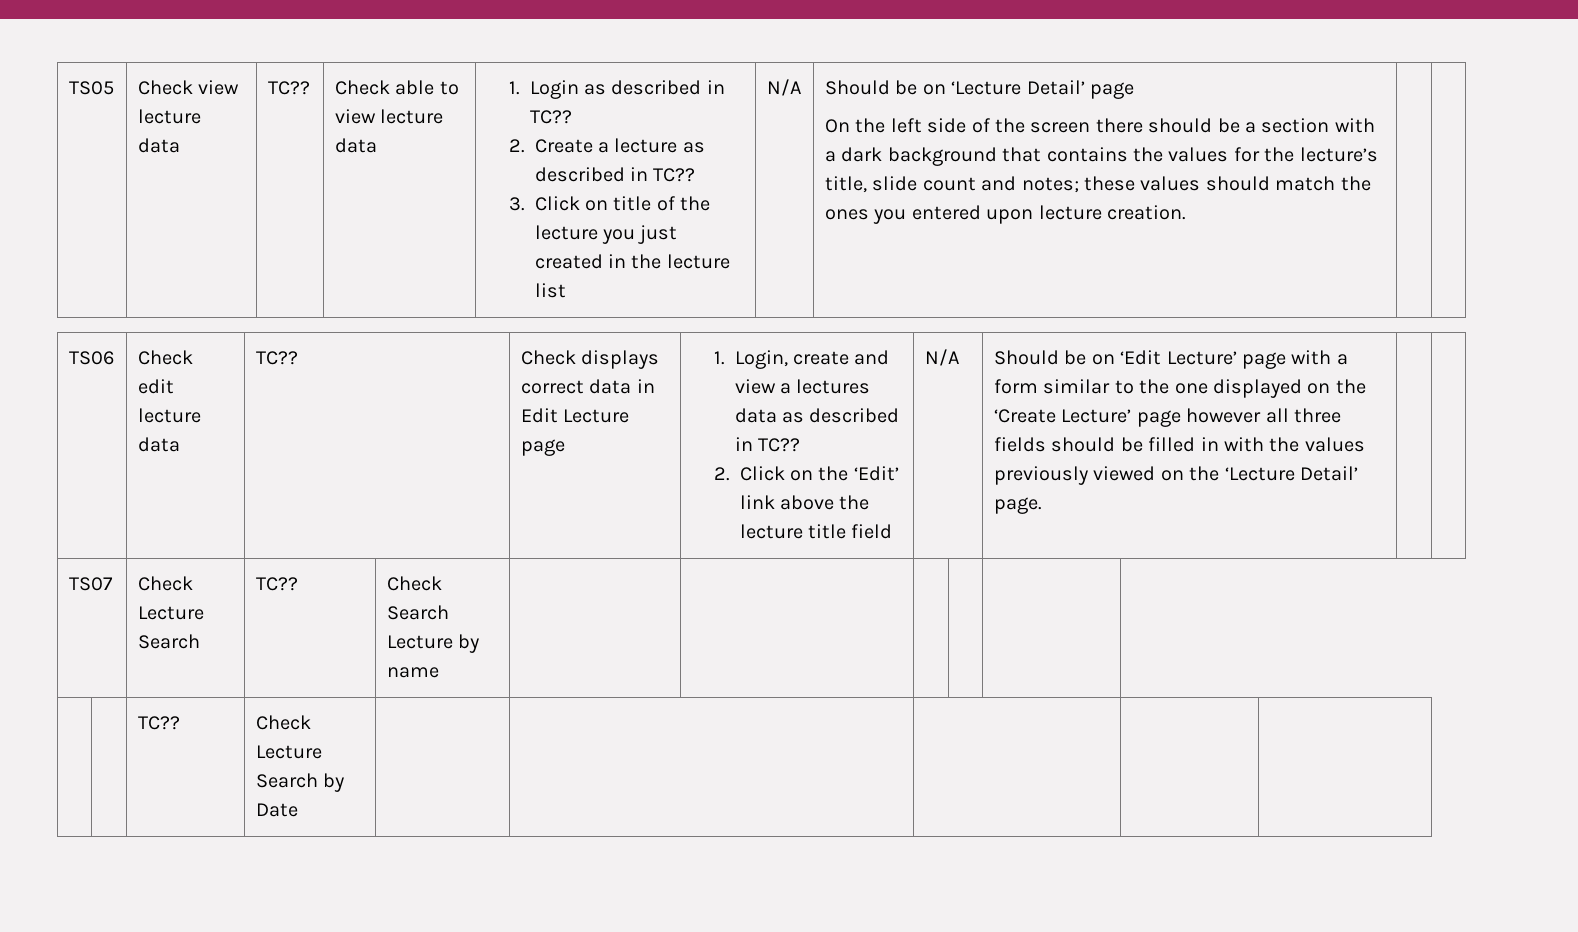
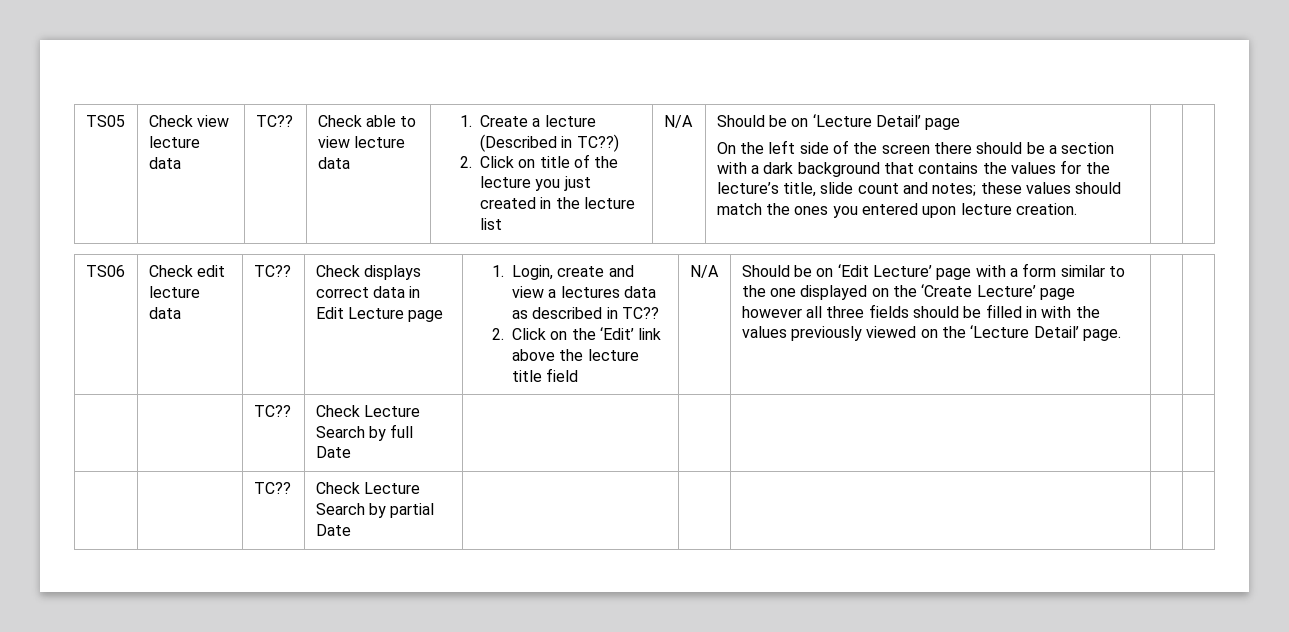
- 1. Login as described in TC??
- 2. Create a lecture as described in TC??
- 3. Click on title of the lecture you just created in the lecture list
+ 1. Create a lecture (Described in TC??)
+ 2. Click on title of the lecture you just created in the lecture list
- TS07 | Check Lecture Search | TC?? | Check Search Lecture by name | | | | |
- | | TC?? | Check Lecture Search by Date | | | | |
+ | | TC?? | Check Lecture Search by full Date | | | | |
+ | | TC?? | Check Lecture Search by partial Date | | | | |

